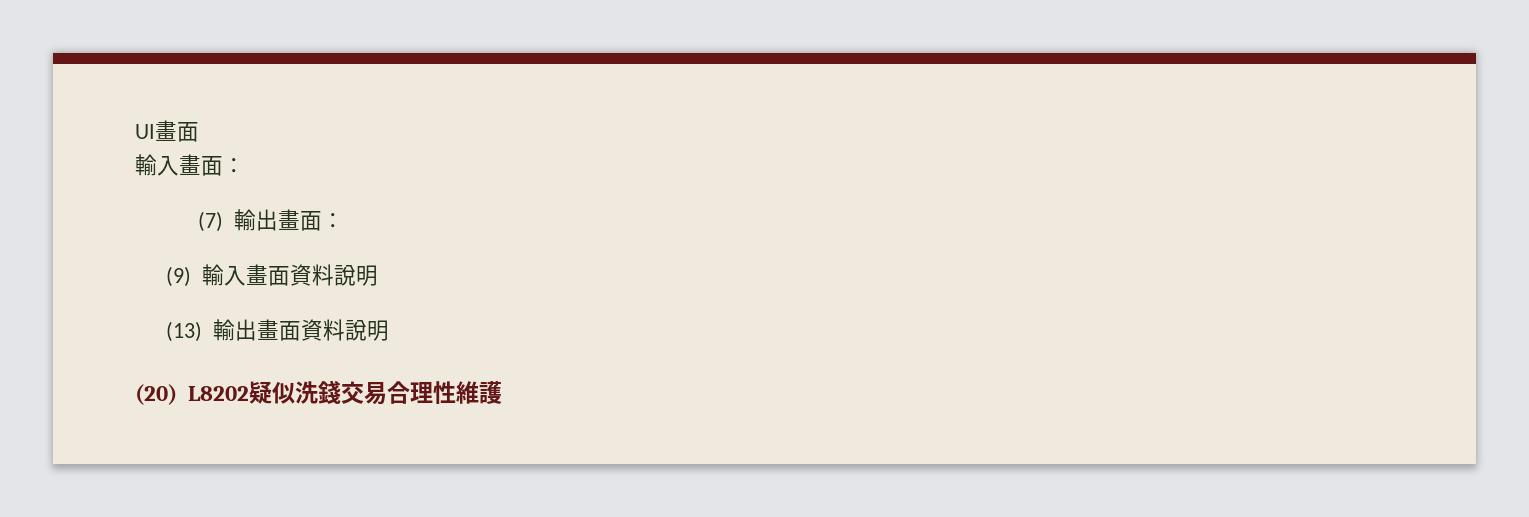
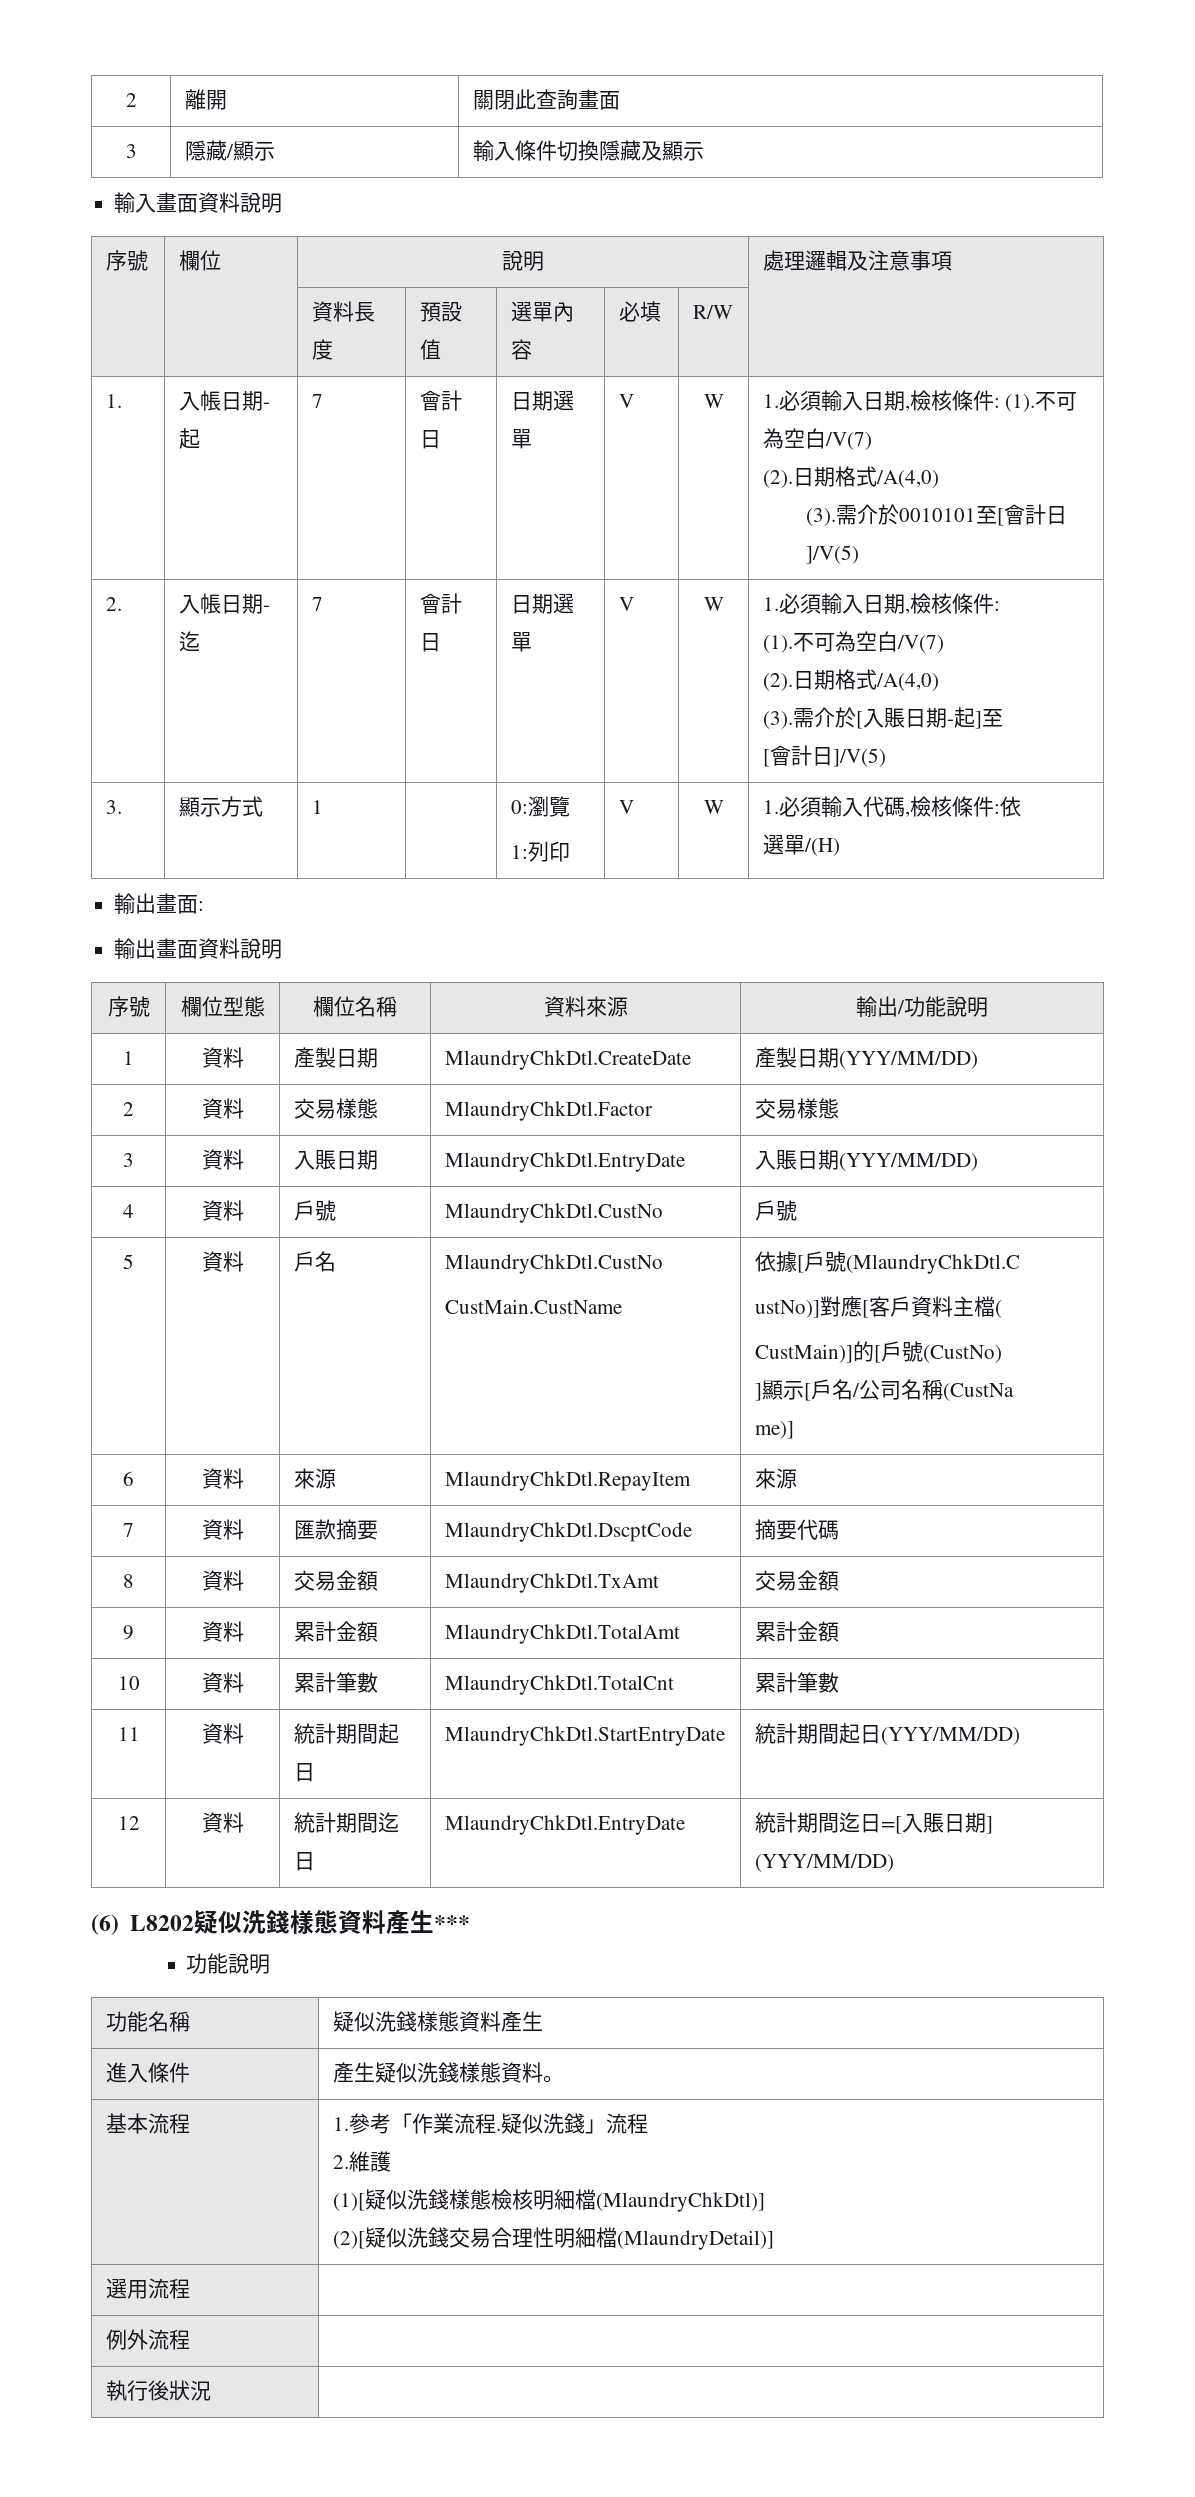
- UI畫面
- 輸入畫面：
- (7)輸出畫面：
- (9)輸入畫面資料說明
- (13)輸出畫面資料說明
- (20) L8202疑似洗錢交易合理性維護
+ 2 | 離開 | 關閉此查詢畫面
+ 3 | 隱藏/顯示 | 輸入條件切換隱藏及顯示
+ 輸入畫面資料說明
+ 序號 | 欄位 | 說明 | 處理邏輯及注意事項
+ | | 資料長度 | 預設值 | 選單內容 | 必填 | R/W |
+ 1. | 入帳日期-起 | 7 | 會計日 | 日期選單 | V | W | 1.必須輸入日期,檢核條件: (1).不可為空白/V(7)
+ (2).日期格式/A(4,0)
+ (3).需介於0010101至[會計日]/V(5)
+ 2. | 入帳日期-迄 | 7 | 會計日 | 日期選單 | V | W | 1.必須輸入日期,檢核條件:
+ (1).不可為空白/V(7)
+ (2).日期格式/A(4,0)
+ (3).需介於[入賬日期-起]至
+ [會計日]/V(5)
+ 3. | 顯示方式 | 1 | | 0:瀏覽
+ 1:列印 | V | W | 1.必須輸入代碼,檢核條件:依
+ 選單/(H)
+ 輸出畫面:
+ 輸出畫面資料說明
+ 序號 | 欄位型態 | 欄位名稱 | 資料來源 | 輸出/功能說明
+ 1 | 資料 | 產製日期 | MlaundryChkDtl.CreateDate | 產製日期(YYY/MM/DD)
+ 2 | 資料 | 交易樣態 | MlaundryChkDtl.Factor | 交易樣態
+ 3 | 資料 | 入賬日期 | MlaundryChkDtl.EntryDate | 入賬日期(YYY/MM/DD)
+ 4 | 資料 | 戶號 | MlaundryChkDtl.CustNo | 戶號
+ 5 | 資料 | 戶名 | MlaundryChkDtl.CustNo
+ CustMain.CustName | 依據[戶號(MlaundryChkDtl.C
+ ustNo)]對應[客戶資料主檔(
+ CustMain)]的[戶號(CustNo)
+ ]顯示[戶名/公司名稱(CustNa
+ me)]
+ 6 | 資料 | 來源 | MlaundryChkDtl.RepayItem | 來源
+ 7 | 資料 | 匯款摘要 | MlaundryChkDtl.DscptCode | 摘要代碼
+ 8 | 資料 | 交易金額 | MlaundryChkDtl.TxAmt | 交易金額
+ 9 | 資料 | 累計金額 | MlaundryChkDtl.TotalAmt | 累計金額
+ 10 | 資料 | 累計筆數 | MlaundryChkDtl.TotalCnt | 累計筆數
+ 11 | 資料 | 統計期間起日 | MlaundryChkDtl.StartEntryDate | 統計期間起日(YYY/MM/DD)
+ 12 | 資料 | 統計期間迄日 | MlaundryChkDtl.EntryDate | 統計期間迄日=[入賬日期] (YYY/MM/DD)
+ (6) L8202疑似洗錢樣態資料產生***
+ 功能說明
+ 功能名稱 | 疑似洗錢樣態資料產生
+ 進入條件 | 產生疑似洗錢樣態資料。
+ 基本流程 | 1.參考「作業流程.疑似洗錢」流程
+ 2.維護
+ (1)[疑似洗錢樣態檢核明細檔(MlaundryChkDtl)]
+ (2)[疑似洗錢交易合理性明細檔(MlaundryDetail)]
+ 選用流程 |
+ 例外流程 |
+ 執行後狀況 |

